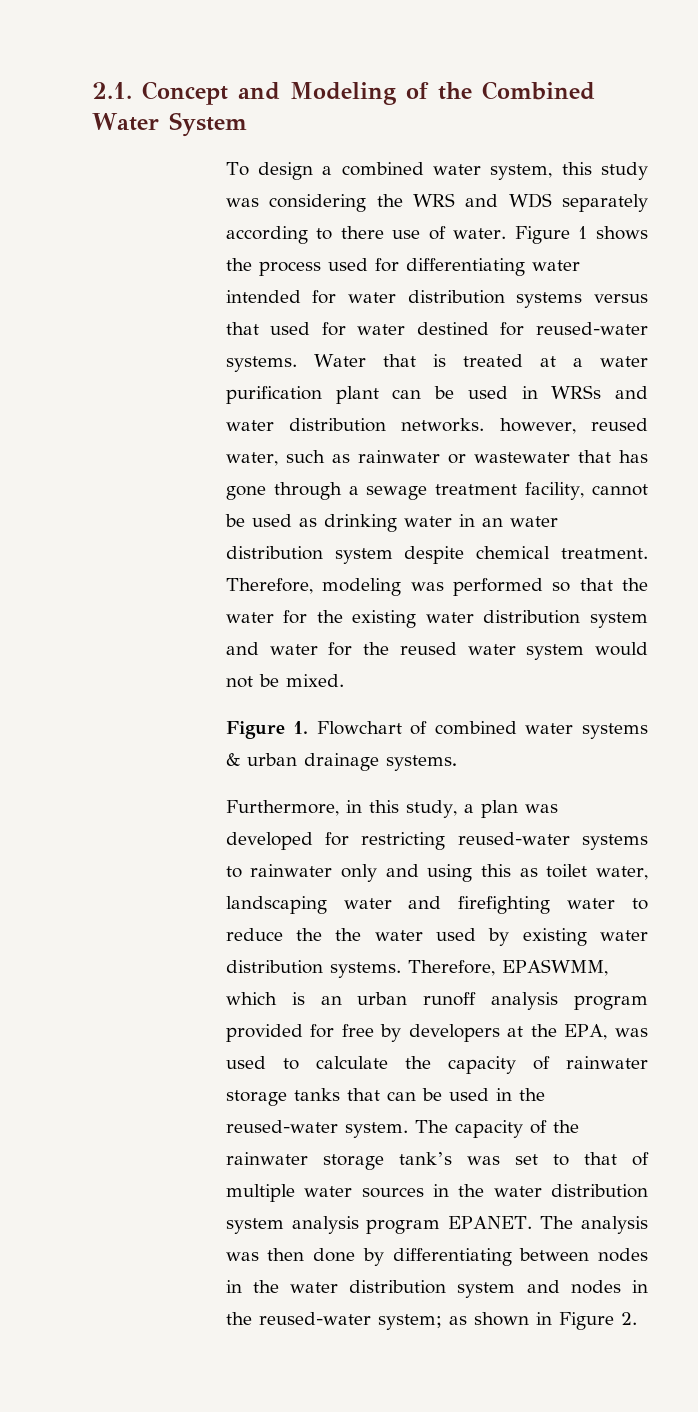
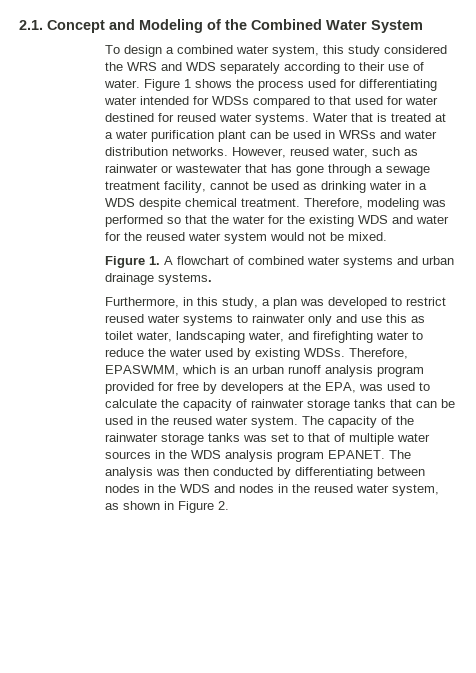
- To design a combined water system, this study was considering the WRS and WDS separately according to there use of water.
+ To design a combined water system, this study considered the WRS and WDS separately according to their use of water.
- Figure 1 shows the process used for differentiating water intended for water distribution systems versus that used for water destined for reused-water systems.
+ Figure 1 shows the process used for differentiating water intended for WDSs compared to that used for water destined for reused water systems.
- Water that is treated at a water purification plant can be used in WRSs and water distribution networks. however, reused water, such as rainwater or wastewater that has gone through a sewage treatment facility, cannot be used as drinking water in an water distribution system despite chemical treatment.
+ Water that is treated at a water purification plant can be used in WRSs and water distribution networks. However, reused water, such as rainwater or wastewater that has gone through a sewage treatment facility, cannot be used as drinking water in a WDS despite chemical treatment.
- Therefore, modeling was performed so that the water for the existing water distribution system and water for the reused water system would not be mixed.
+ Therefore, modeling was performed so that the water for the existing WDS and water for the reused water system would not be mixed.
- Figure 1. Flowchart of combined water systems & urban drainage systems.
+ Figure 1. A flowchart of combined water systems and urban drainage systems.
- Furthermore, in this study, a plan was developed for restricting reused-water systems to rainwater only and using this as toilet water, landscaping water and firefighting water to reduce the the water used by existing water distribution systems.
+ Furthermore, in this study, a plan was developed to restrict reused water systems to rainwater only and use this as toilet water, landscaping water, and firefighting water to reduce the water used by existing WDSs.
- Therefore, EPASWMM, which is an urban runoff analysis program provided for free by developers at the EPA, was used to calculate the capacity of rainwater storage tanks that can be used in the reused-water system.
+ Therefore, EPASWMM, which is an urban runoff analysis program provided for free by developers at the EPA, was used to calculate the capacity of rainwater storage tanks that can be used in the reused water system.
- The capacity of the rainwater storage tank’s was set to that of multiple water sources in the water distribution system analysis program EPANET.
+ The capacity of the rainwater storage tanks was set to that of multiple water sources in the WDS analysis program EPANET.
- The analysis was then done by differentiating between nodes in the water distribution system and nodes in the reused-water system; as shown in Figure 2.
+ The analysis was then conducted by differentiating between nodes in the WDS and nodes in the reused water system, as shown in Figure 2.

